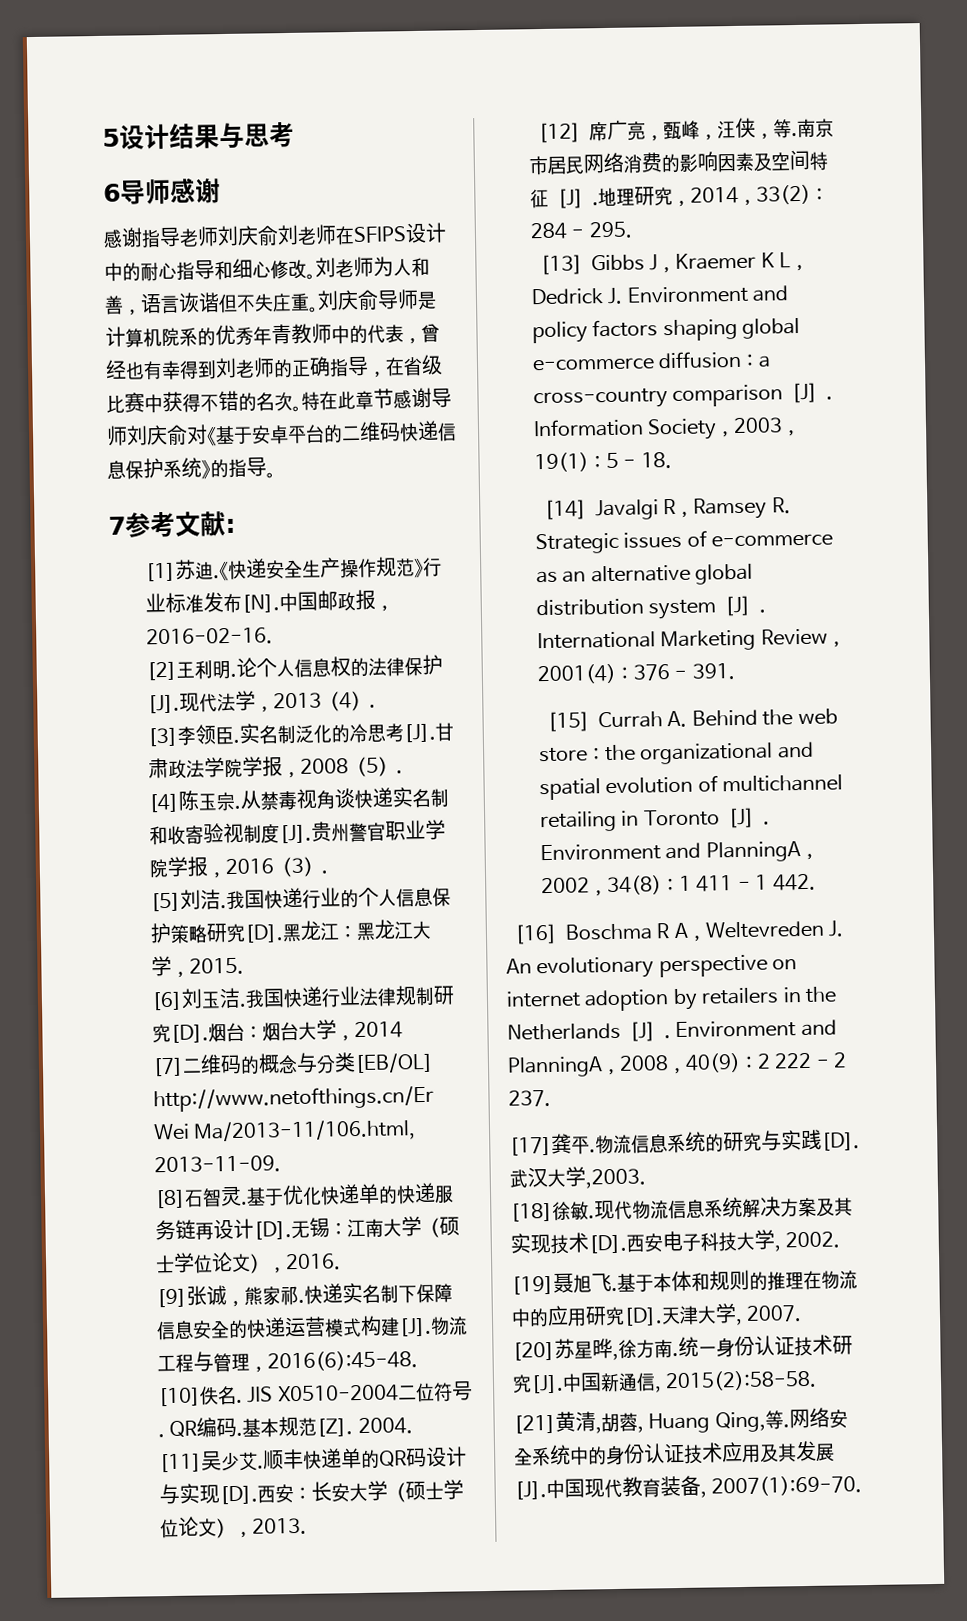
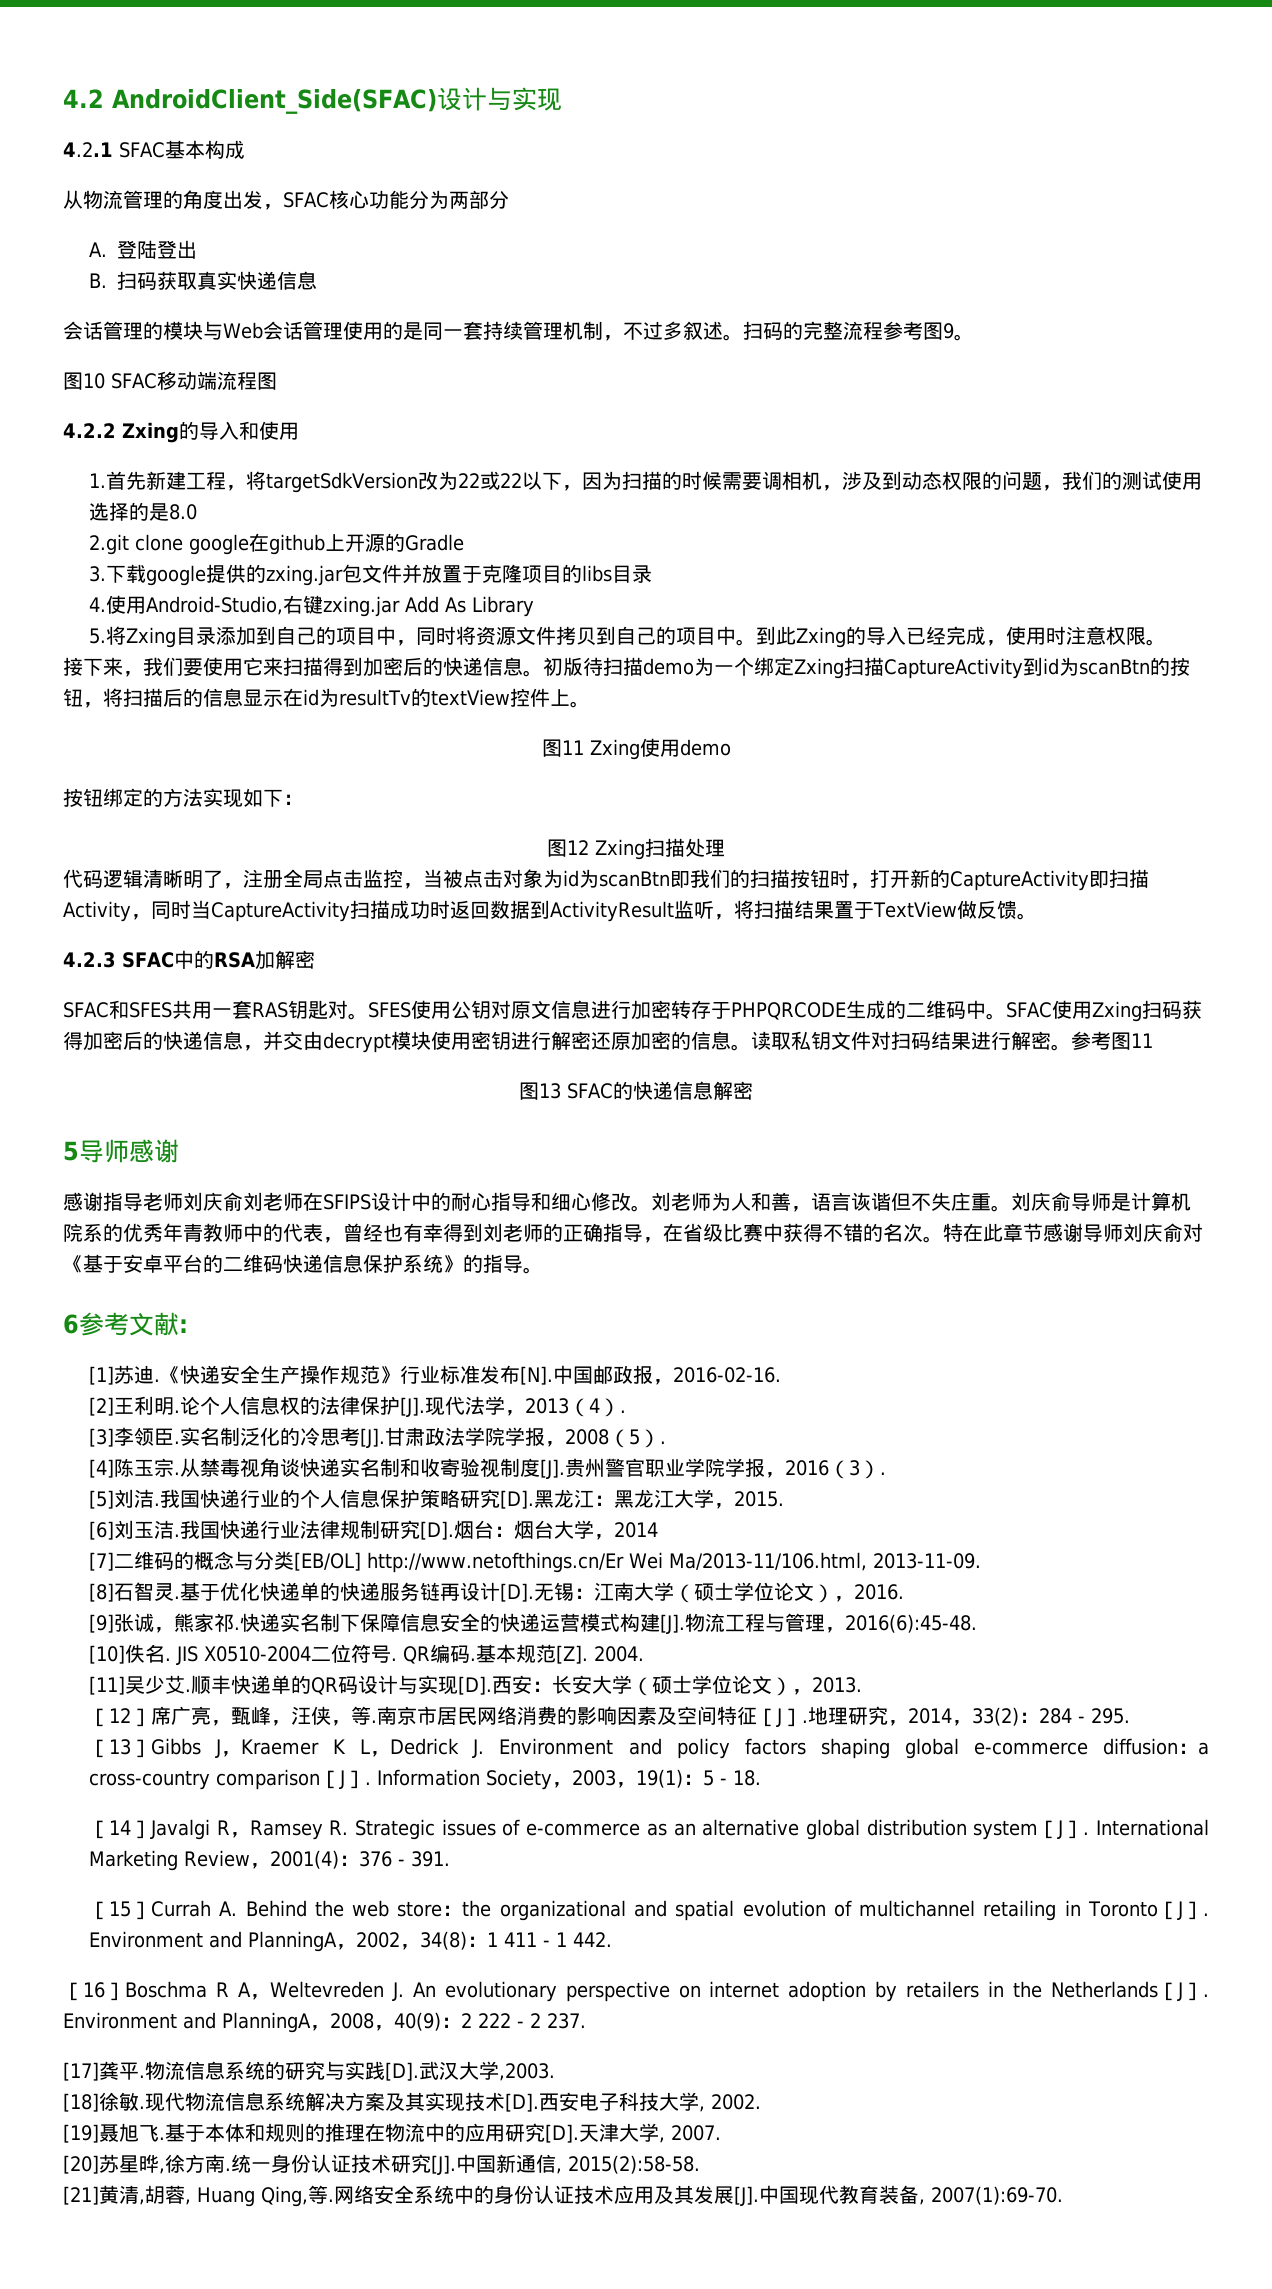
- 5设计结果与思考
- 6导师感谢
+ 4.2 AndroidClient_Side(SFAC)设计与实现
+ 4.2.1 SFAC基本构成
+ 从物流管理的角度出发，SFAC核心功能分为两部分
+ A.登陆登出
+ B.扫码获取真实快递信息
+ 会话管理的模块与Web会话管理使用的是同一套持续管理机制，不过多叙述。扫码的完整流程参考图9。
+ 图10 SFAC移动端流程图
+ 4.2.2 Zxing的导入和使用
+ 1.首先新建工程，将targetSdkVersion改为22或22以下，因为扫描的时候需要调相机，涉及到动态权限的问题，我们的测试使用选择的是8.0
+ 2.git clone google在github上开源的Gradle
+ 3.下载google提供的zxing.jar包文件并放置于克隆项目的libs目录
+ 4.使用Android-Studio,右键zxing.jar Add As Library
+ 5.将Zxing目录添加到自己的项目中，同时将资源文件拷贝到自己的项目中。到此Zxing的导入已经完成，使用时注意权限。
+ 接下来，我们要使用它来扫描得到加密后的快递信息。初版待扫描demo为一个绑定Zxing扫描CaptureActivity到id为scanBtn的按钮，将扫描后的信息显示在id为resultTv的textView控件上。
+ 图11 Zxing使用demo
+ 按钮绑定的方法实现如下：
+ 图12 Zxing扫描处理
+ 代码逻辑清晰明了，注册全局点击监控，当被点击对象为id为scanBtn即我们的扫描按钮时，打开新的CaptureActivity即扫描Activity，同时当CaptureActivity扫描成功时返回数据到ActivityResult监听，将扫描结果置于TextView做反馈。
+ 4.2.3 SFAC中的RSA加解密
+ SFAC和SFES共用一套RAS钥匙对。SFES使用公钥对原文信息进行加密转存于PHPQRCODE生成的二维码中。SFAC使用Zxing扫码获得加密后的快递信息，并交由decrypt模块使用密钥进行解密还原加密的信息。读取私钥文件对扫码结果进行解密。参考图11
+ 图13 SFAC的快递信息解密
+ 5导师感谢
- 7参考文献:
+ 6参考文献:

